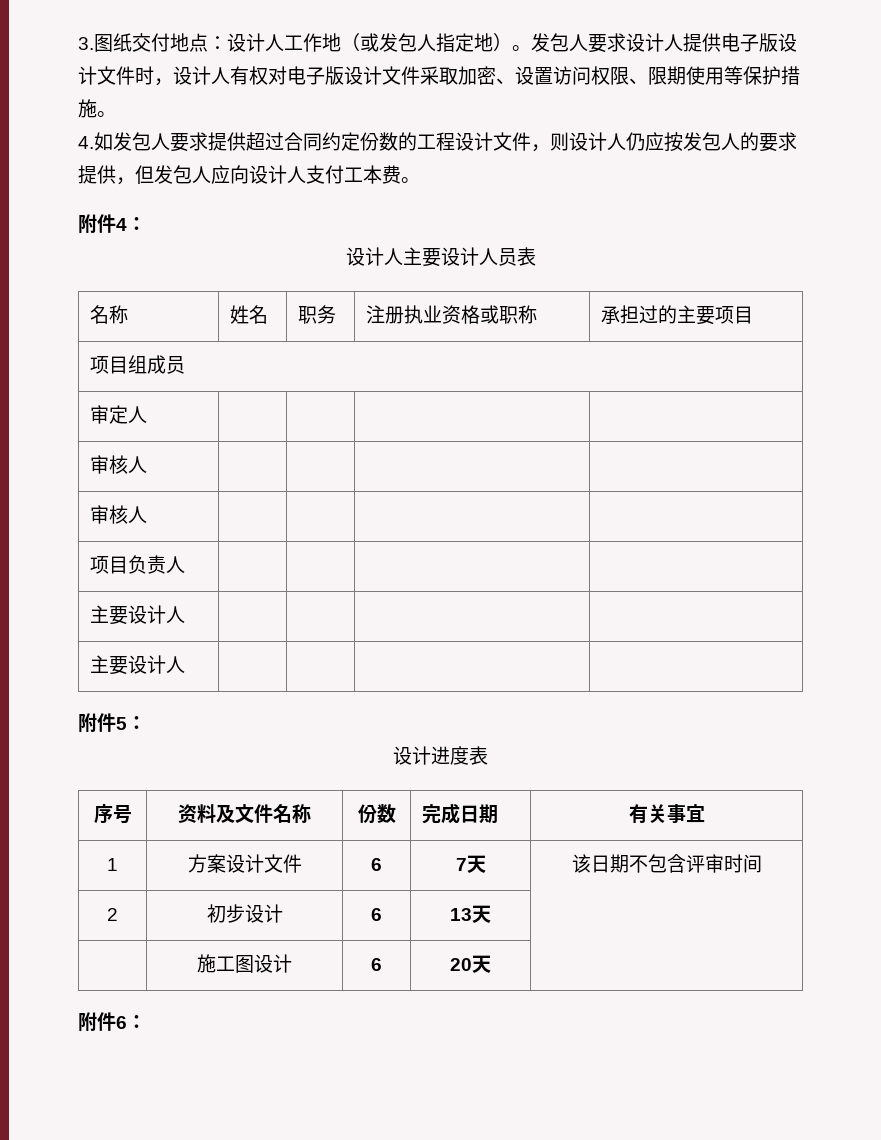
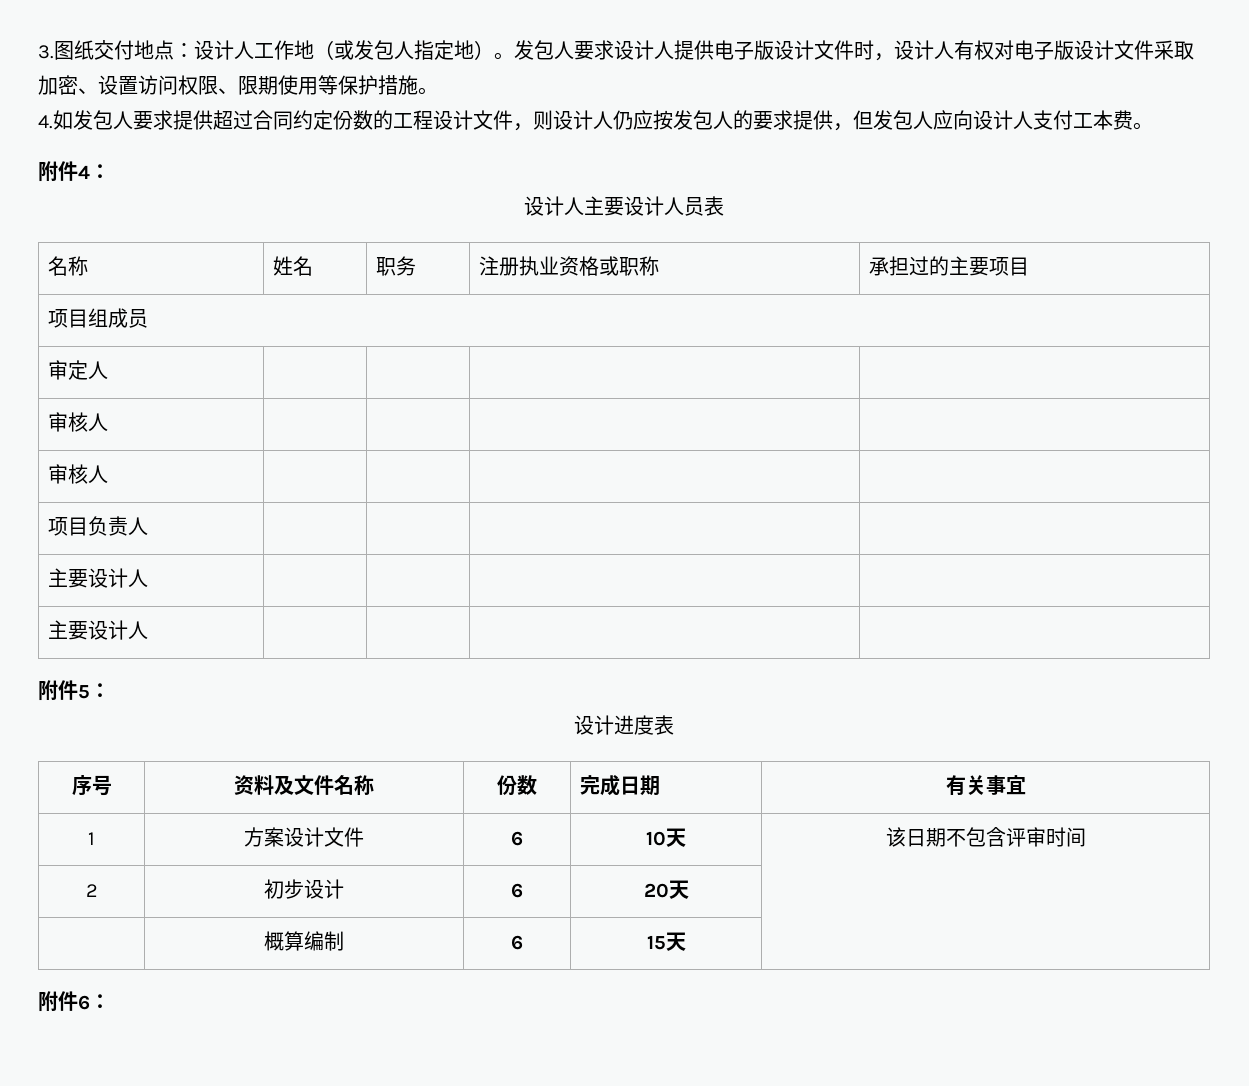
- 1 | 方案设计文件 | 6 | 7天 | 该日期不包含评审时间
+ 1 | 方案设计文件 | 6 | 10天 | 该日期不包含评审时间
- 2 | 初步设计 | 6 | 13天 |
+ 2 | 初步设计 | 6 | 20天 |
- | 施工图设计 | 6 | 20天 |
+ | 概算编制 | 6 | 15天 |

